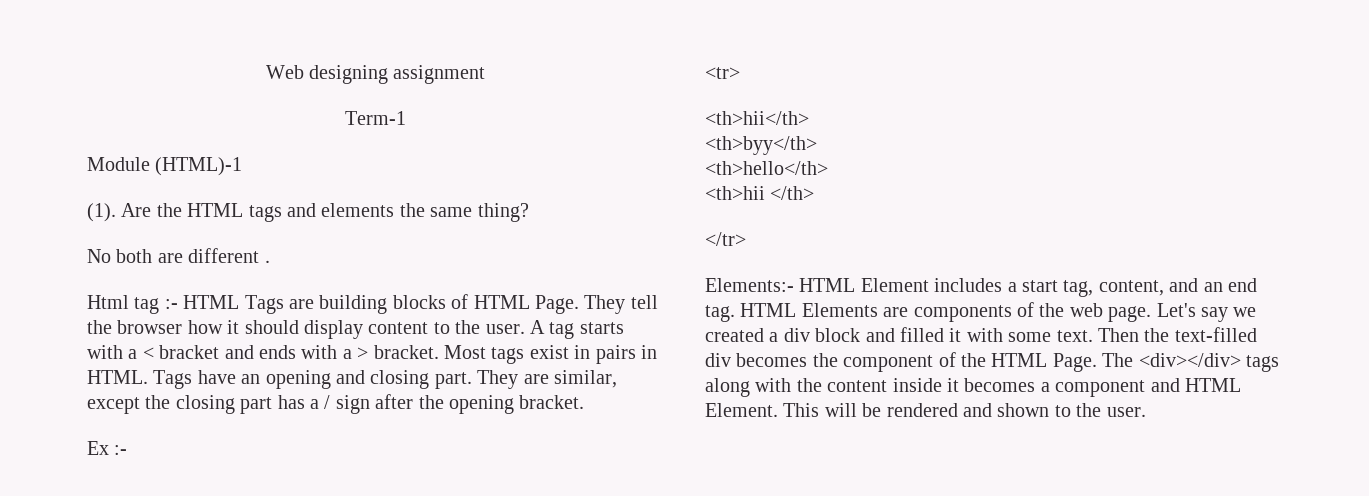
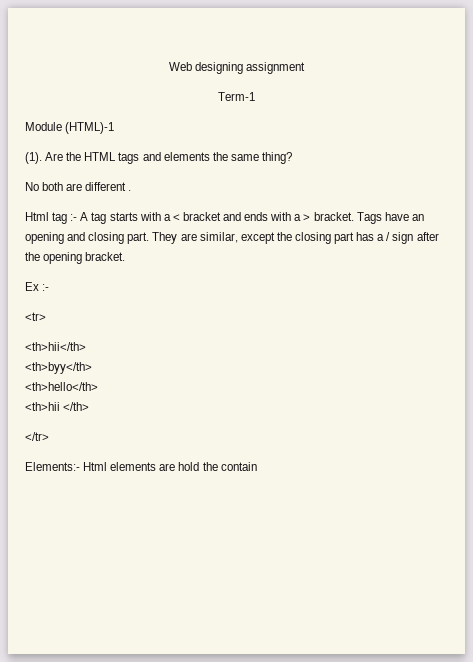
- Html tag :- HTML Tags are building blocks of HTML Page. They tell the browser how it should display content to the user. A tag starts with a < bracket and ends with a > bracket.
+ Html tag :- A tag starts with a < bracket and ends with a > bracket.
- Most tags exist in pairs in HTML.
- Elements:- HTML Element includes a start tag, content, and an end tag. HTML Elements are components of the web page. Let's say we created a div block and filled it with some text. Then the text-filled div becomes the component of the HTML Page. The <div></div> tags along with the content inside it becomes a component and HTML Element. This will be rendered and shown to the user.
+ Elements:- Html elements are hold the contain

